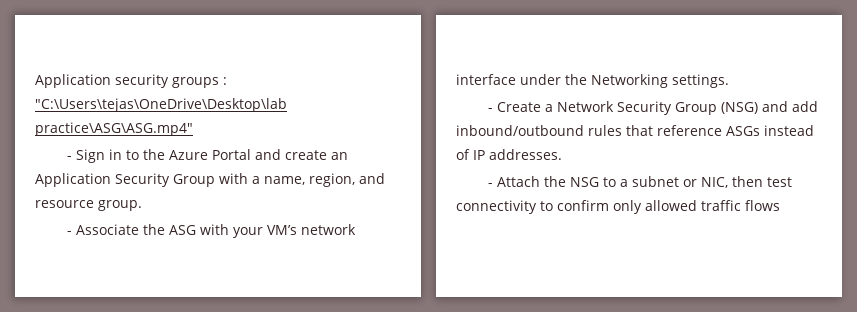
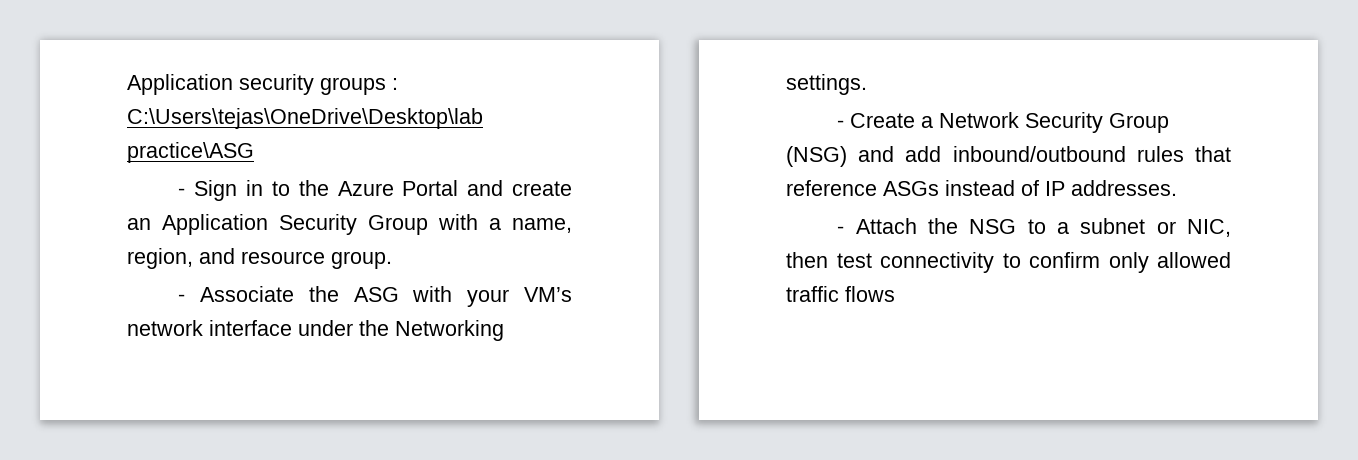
- Application security groups : "C:\Users\tejas\OneDrive\Desktop\lab practice\ASG\ASG.mp4"
+ Application security groups : C:\Users\tejas\OneDrive\Desktop\lab practice\ASG

